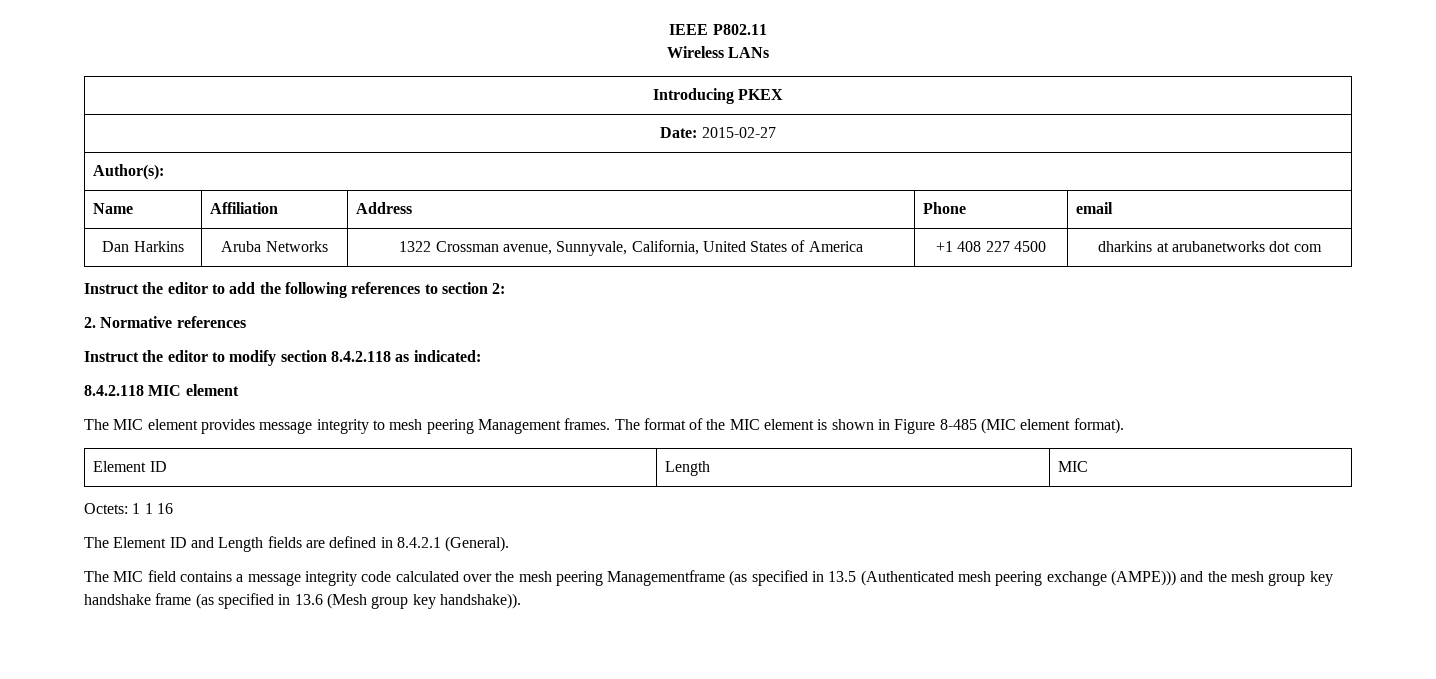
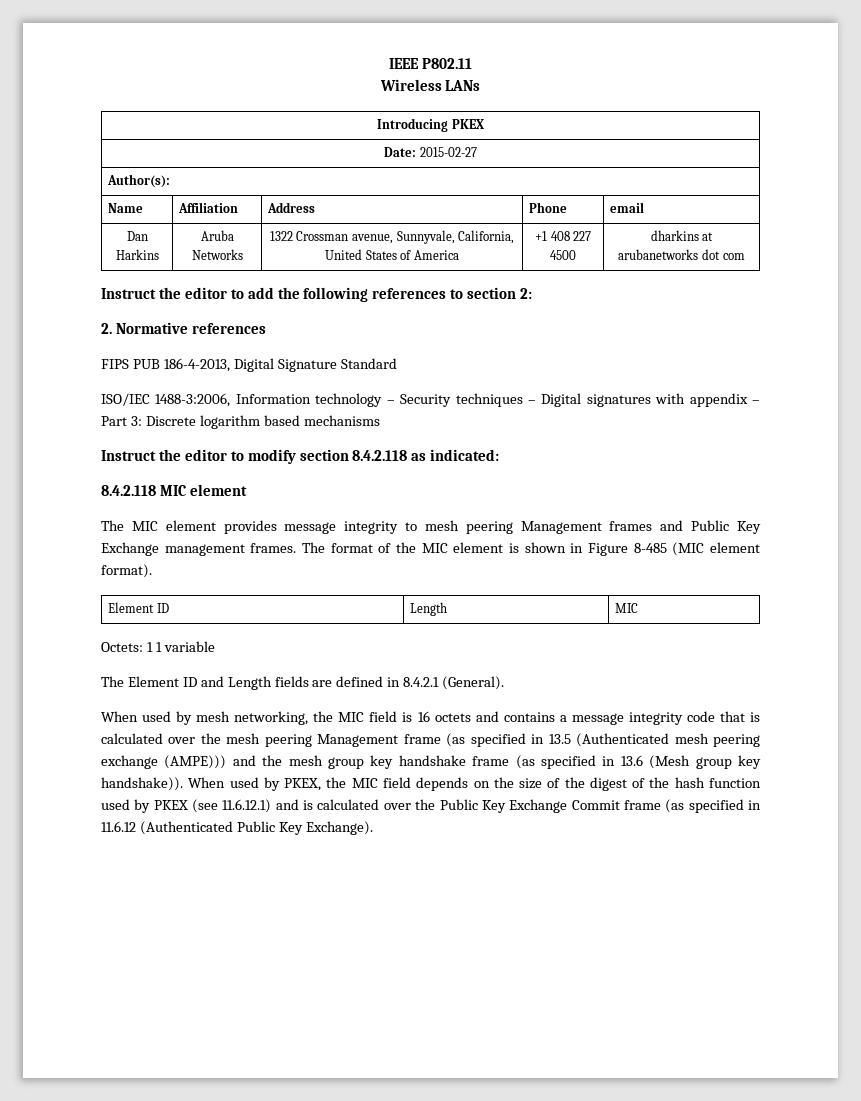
+ FIPS PUB 186-4-2013, Digital Signature Standard
+ ISO/IEC 1488-3:2006, Information technology – Security techniques – Digital signatures with appendix – Part 3: Discrete logarithm based mechanisms
- The MIC element provides message integrity to mesh peering Management frames.
+ The MIC element provides message integrity to mesh peering Management frames and Public Key Exchange management frames.
- Octets: 1 1 16
+ Octets: 1 1 variable
- The MIC field contains a message integrity code calculated over the mesh peering Managementframe (as specified in 13.5 (Authenticated mesh peering exchange (AMPE))) and the mesh group key handshake frame (as specified in 13.6 (Mesh group key handshake)).
+ When used by mesh networking, the MIC field is 16 octets and contains a message integrity code that is calculated over the mesh peering Management frame (as specified in 13.5 (Authenticated mesh peering exchange (AMPE))) and the mesh group key handshake frame (as specified in 13.6 (Mesh group key handshake)).
+ When used by PKEX, the MIC field depends on the size of the digest of the hash function used by PKEX (see 11.6.12.1) and is calculated over the Public Key Exchange Commit frame (as specified in 11.6.12 (Authenticated Public Key Exchange).

